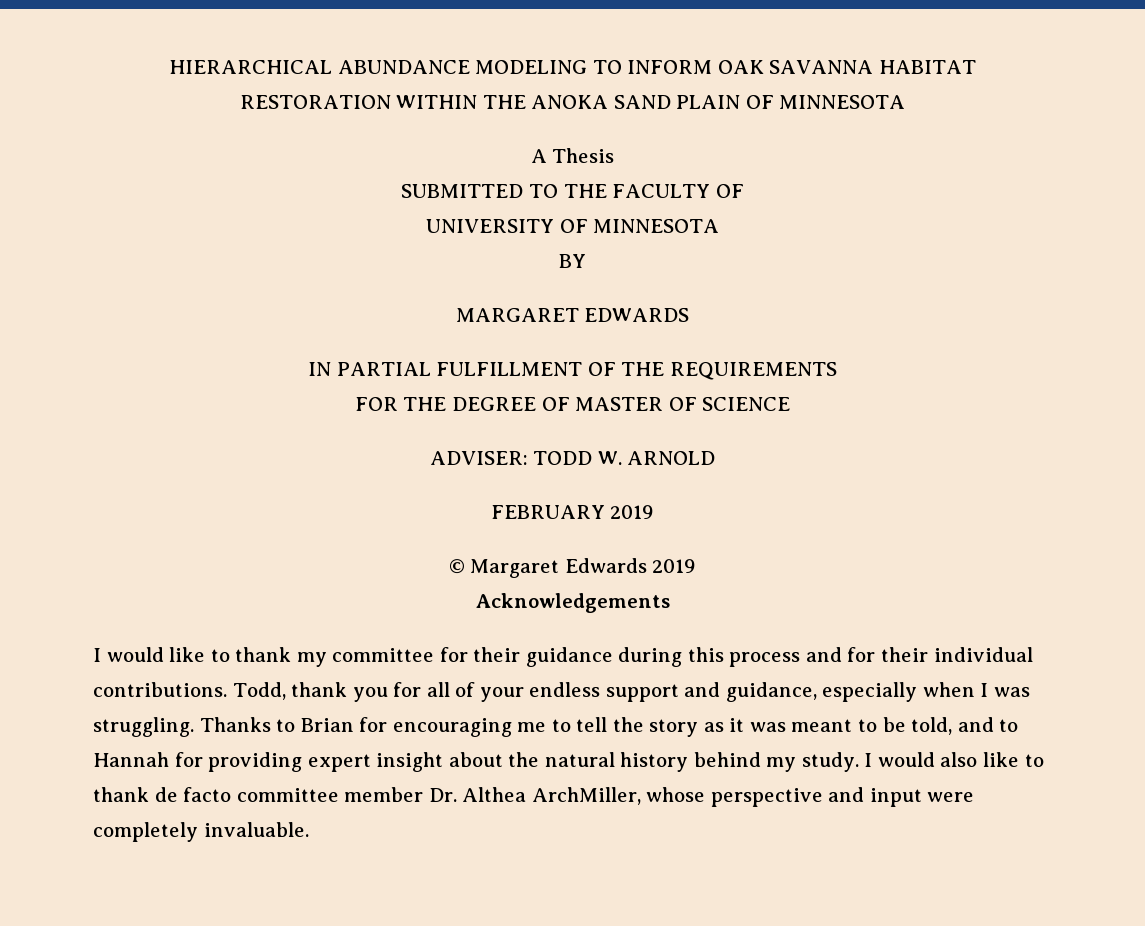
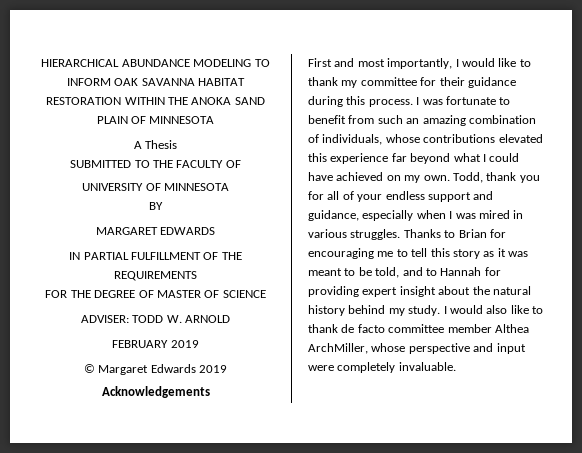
- I would like to thank my committee for their guidance during this process and for their individual contributions.
+ First and most importantly, I would like to thank my committee for their guidance during this process. I was fortunate to benefit from such an amazing combination of individuals, whose contributions elevated this experience far beyond what I could have achieved on my own.
- Todd, thank you for all of your endless support and guidance, especially when I was struggling.
+ Todd, thank you for all of your endless support and guidance, especially when I was mired in various struggles.
- Thanks to Brian for encouraging me to tell the story as it was meant to be told, and to Hannah for providing expert insight about the natural history behind my study.
+ Thanks to Brian for encouraging me to tell this story as it was meant to be told, and to Hannah for providing expert insight about the natural history behind my study.
- I would also like to thank de facto committee member Dr. Althea ArchMiller, whose perspective and input were completely invaluable.
+ I would also like to thank de facto committee member Althea ArchMiller, whose perspective and input were completely invaluable.

